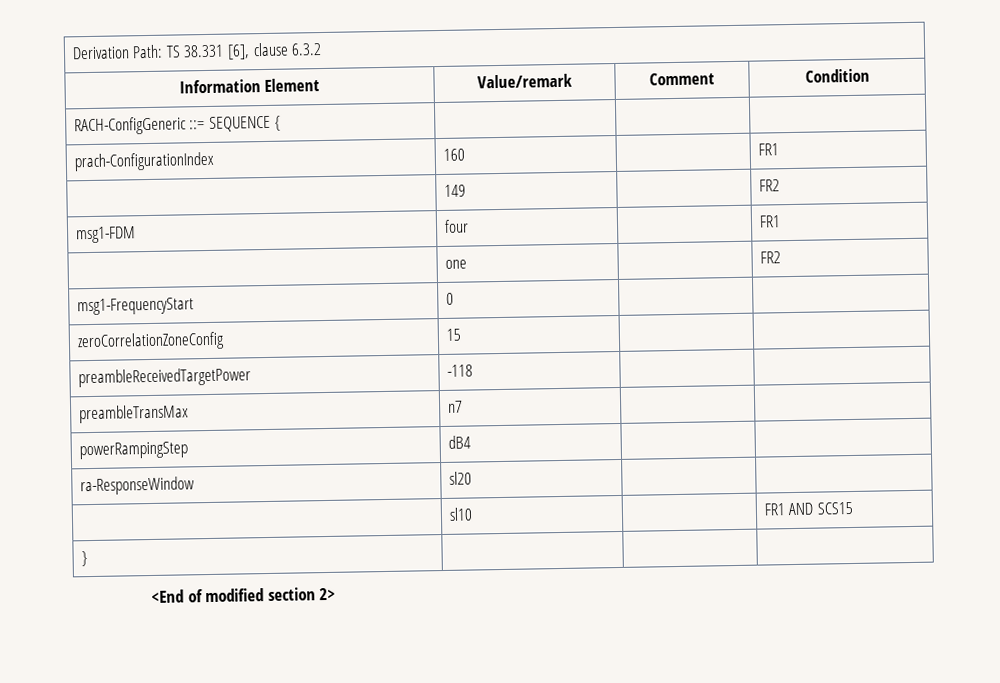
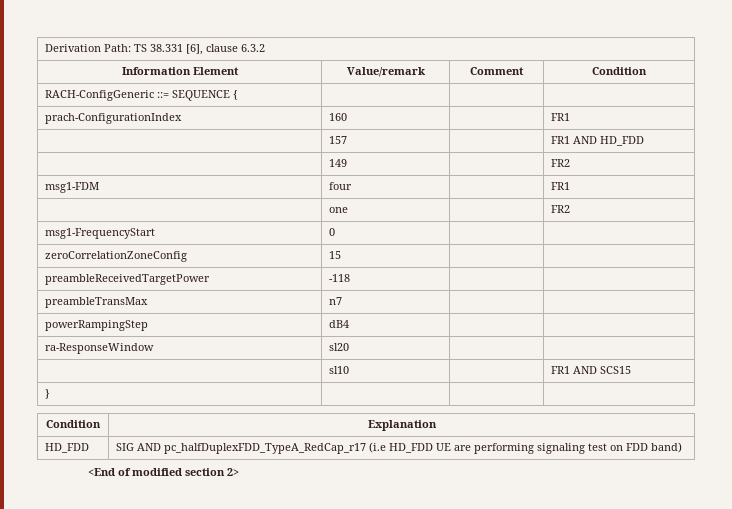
+ | 157 | | FR1 AND HD_FDD
+ Condition | Explanation
+ HD_FDD | SIG AND pc_halfDuplexFDD_TypeA_RedCap_r17 (i.e HD_FDD UE are performing signaling test on FDD band)

